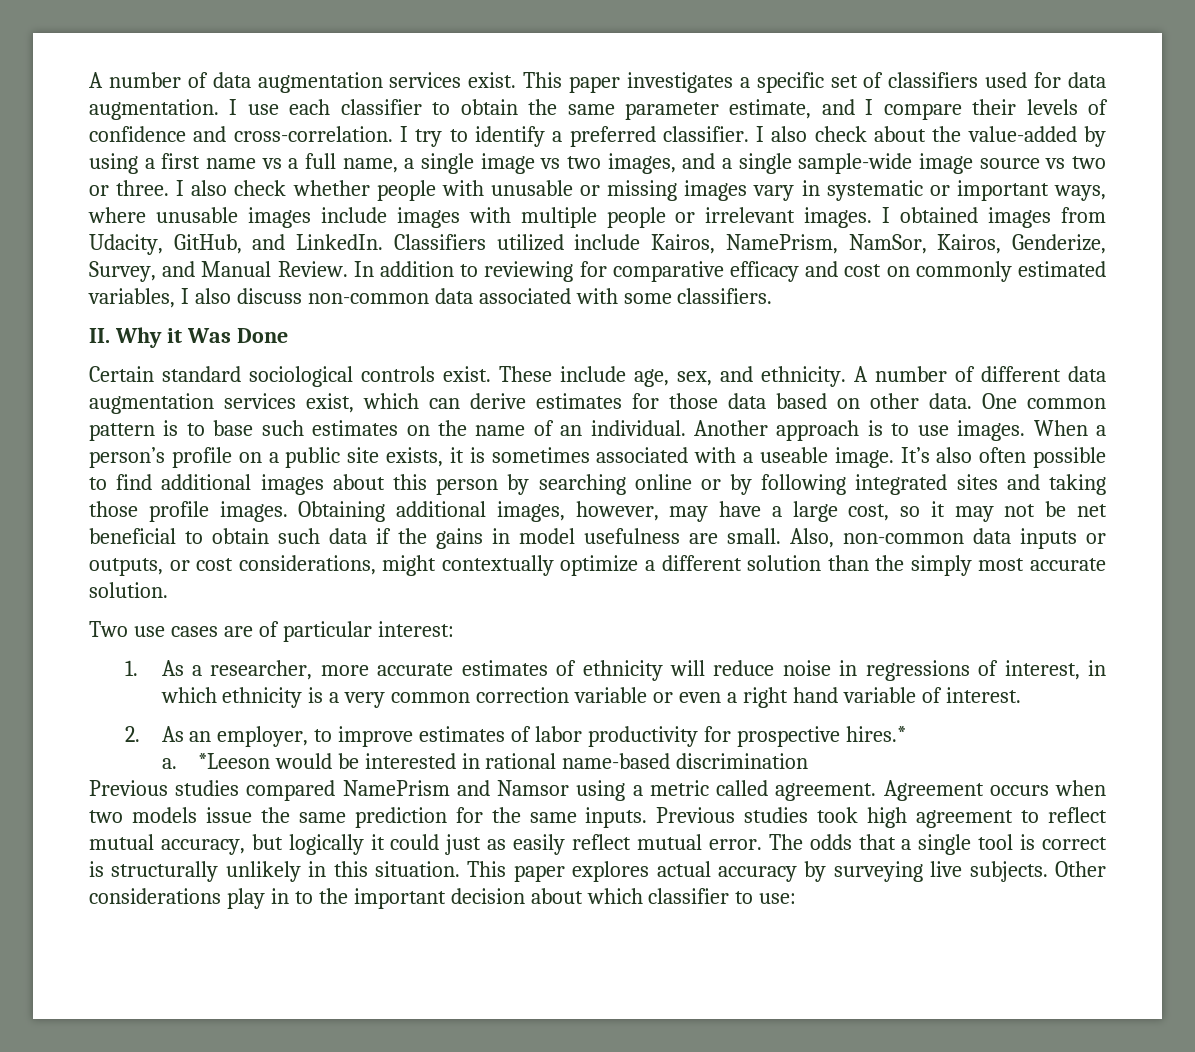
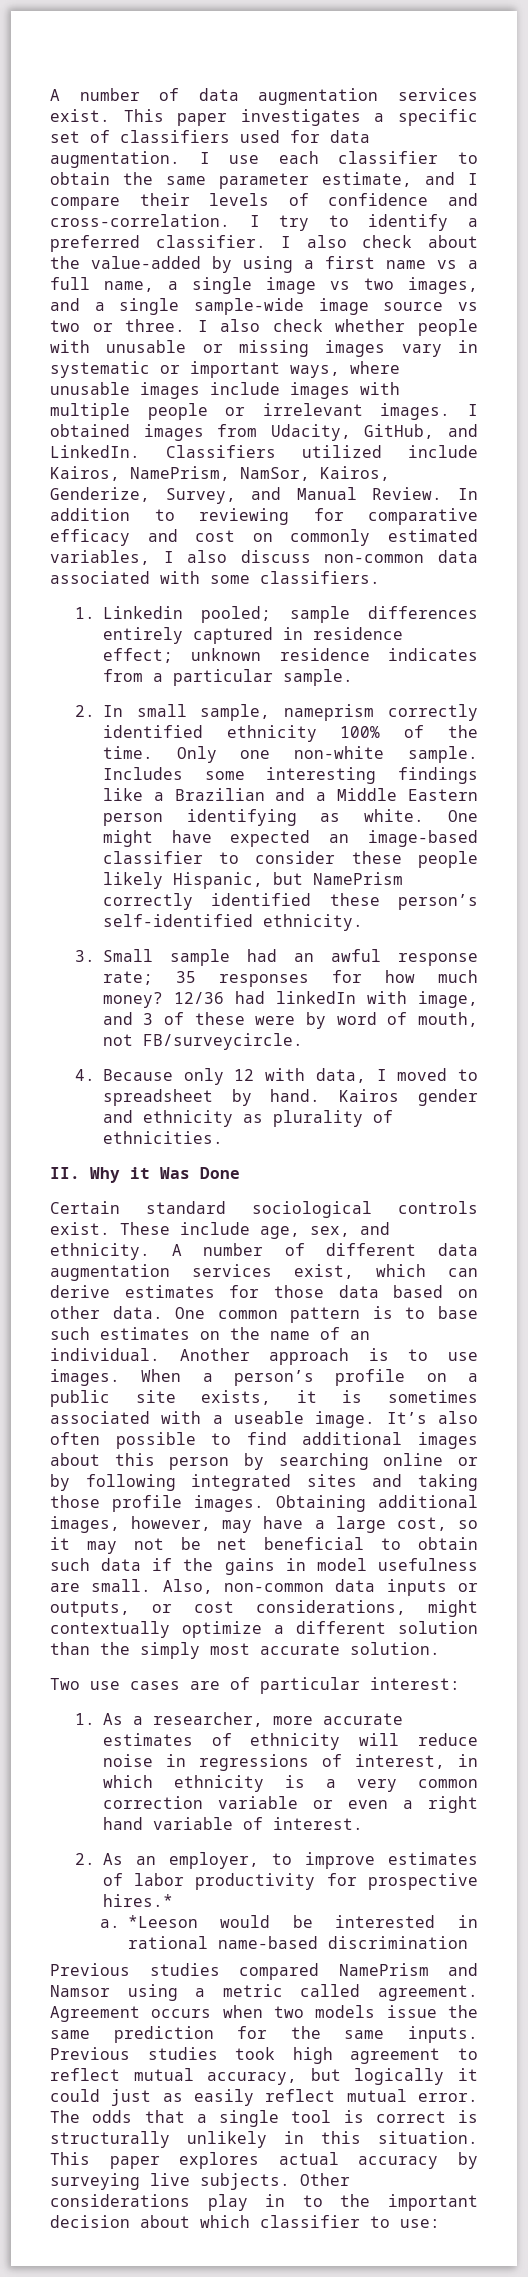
+ 1. Linkedin pooled; sample differences entirely captured in residence effect; unknown residence indicates from a particular sample.
+ 2. In small sample, nameprism correctly identified ethnicity 100% of the time. Only one non-white sample. Includes some interesting findings like a Brazilian and a Middle Eastern person identifying as white. One might have expected an image-based classifier to consider these people likely Hispanic, but NamePrism correctly identified these person’s self-identified ethnicity.
+ 3. Small sample had an awful response rate; 35 responses for how much money? 12/36 had linkedIn with image, and 3 of these were by word of mouth, not FB/surveycircle.
+ 4. Because only 12 with data, I moved to spreadsheet by hand. Kairos gender and ethnicity as plurality of ethnicities.

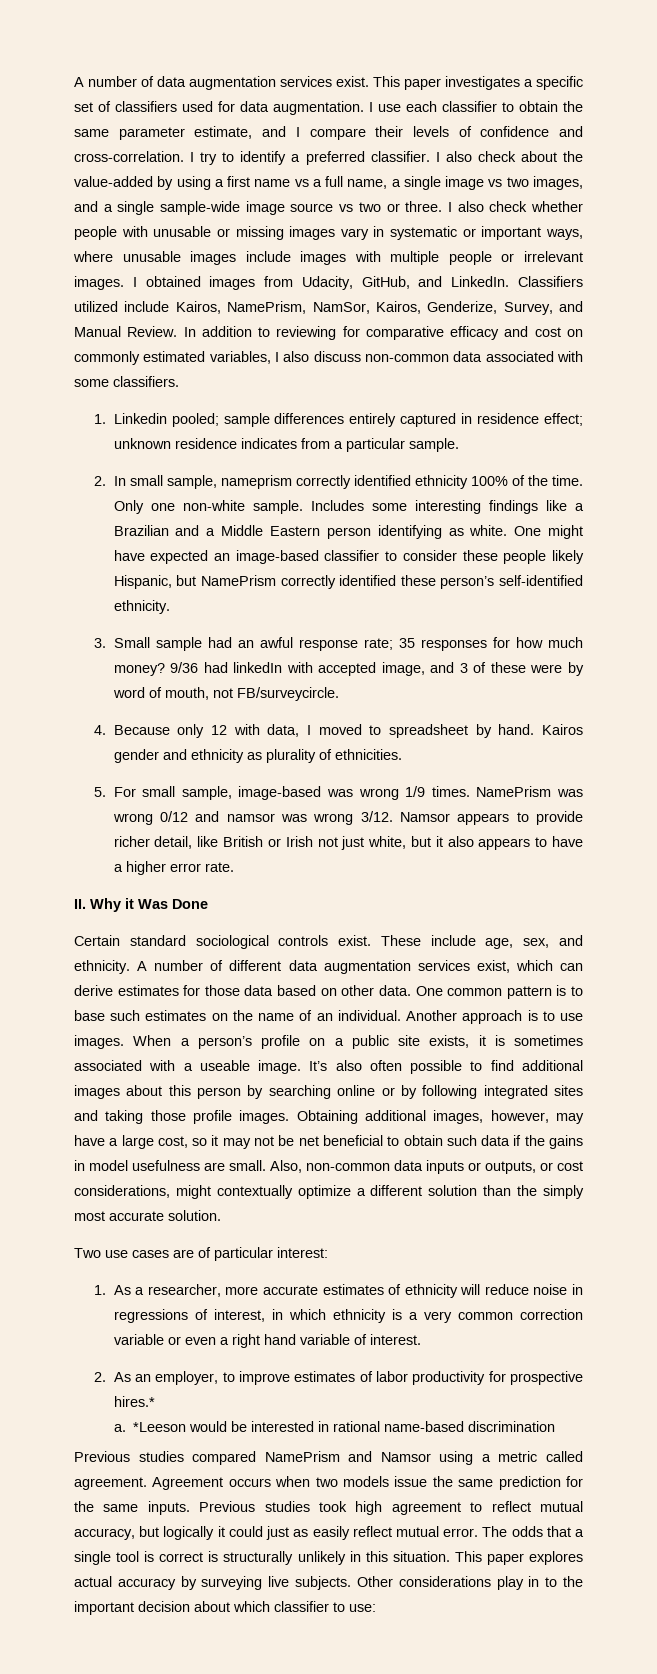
- 12/36 had linkedIn with image, and 3 of these were by word of mouth, not FB/surveycircle.
+ 9/36 had linkedIn with accepted image, and 3 of these were by word of mouth, not FB/surveycircle.
+ 5. For small sample, image-based was wrong 1/9 times. NamePrism was wrong 0/12 and namsor was wrong 3/12. Namsor appears to provide richer detail, like British or Irish not just white, but it also appears to have a higher error rate.

